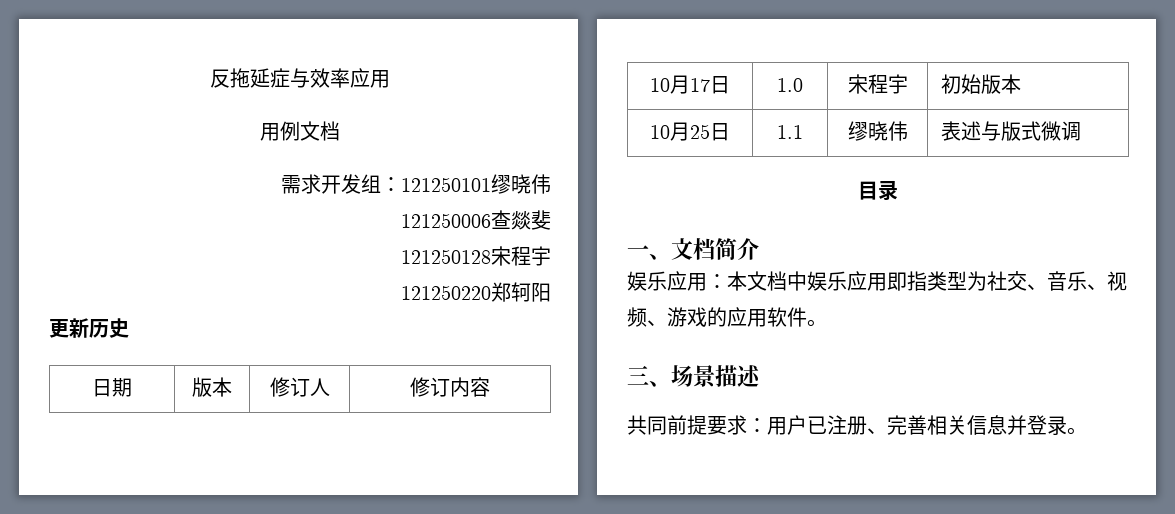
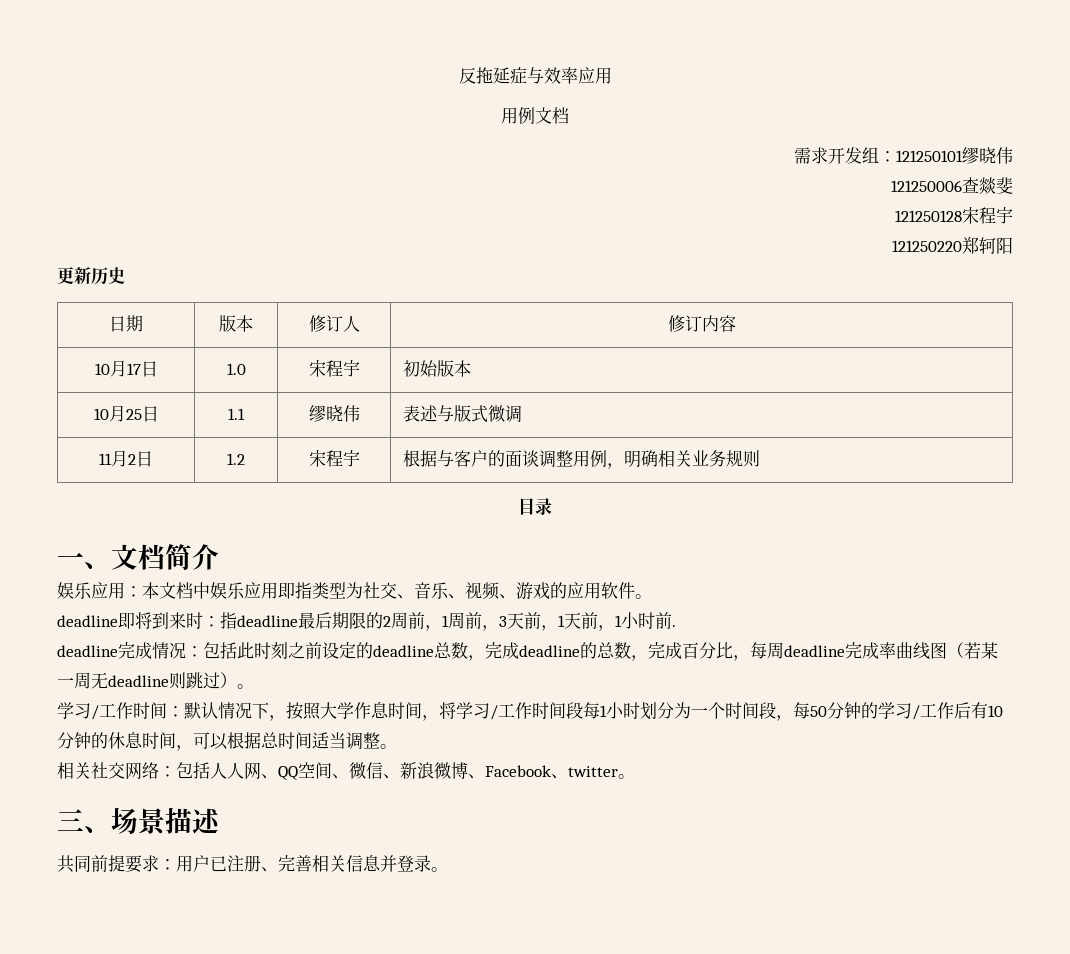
+ 11月2日 | 1.2 | 宋程宇 | 根据与客户的面谈调整用例，明确相关业务规则
+ deadline即将到来时：指deadline最后期限的2周前，1周前，3天前，1天前，1小时前.
+ deadline完成情况：包括此时刻之前设定的deadline总数，完成deadline的总数，完成百分比，每周deadline完成率曲线图（若某一周无deadline则跳过）。
+ 学习/工作时间：默认情况下，按照大学作息时间，将学习/工作时间段每1小时划分为一个时间段，每50分钟的学习/工作后有10分钟的休息时间，可以根据总时间适当调整。
+ 相关社交网络：包括人人网、QQ空间、微信、新浪微博、Facebook、twitter。

